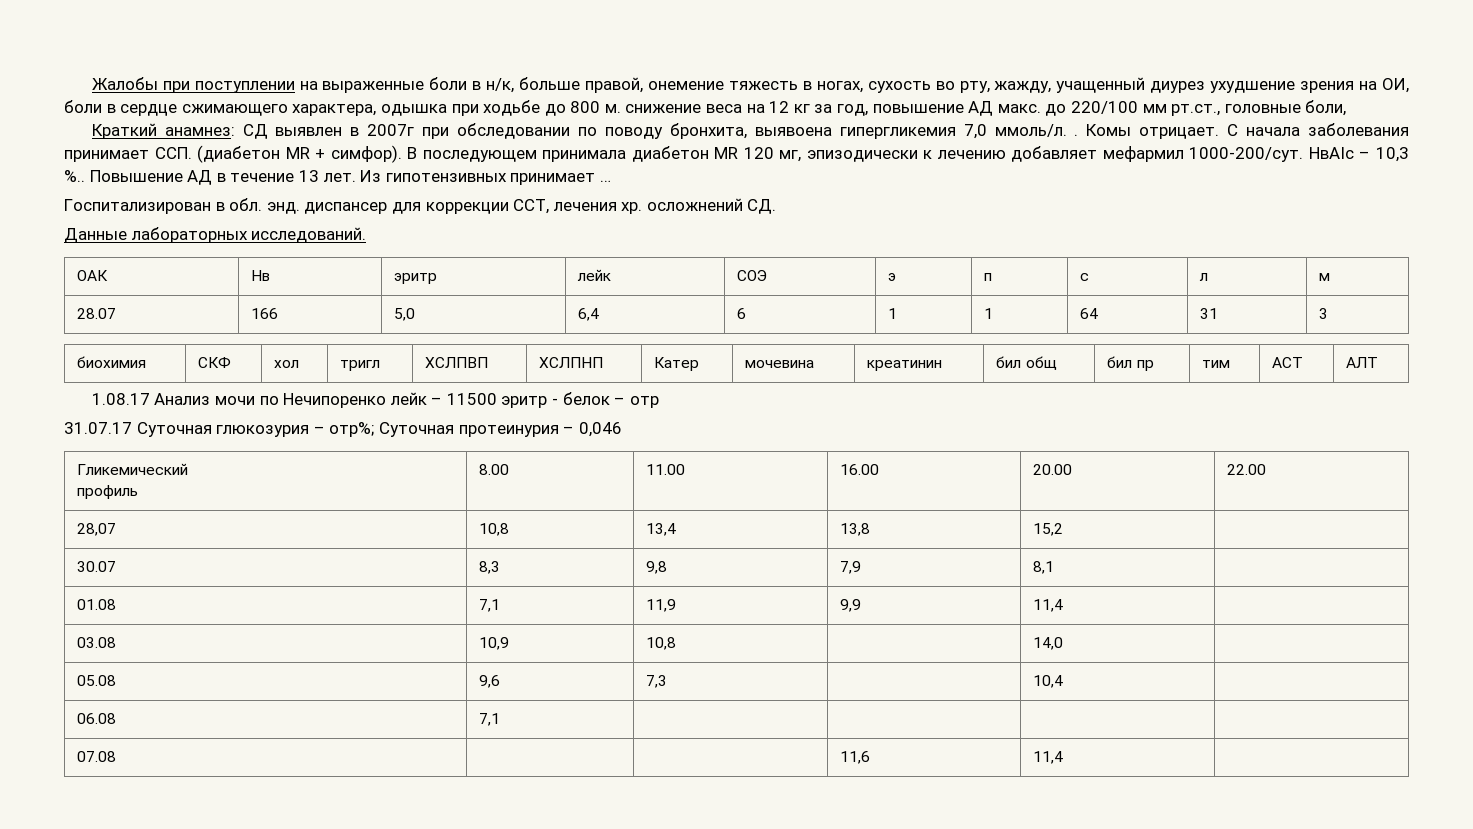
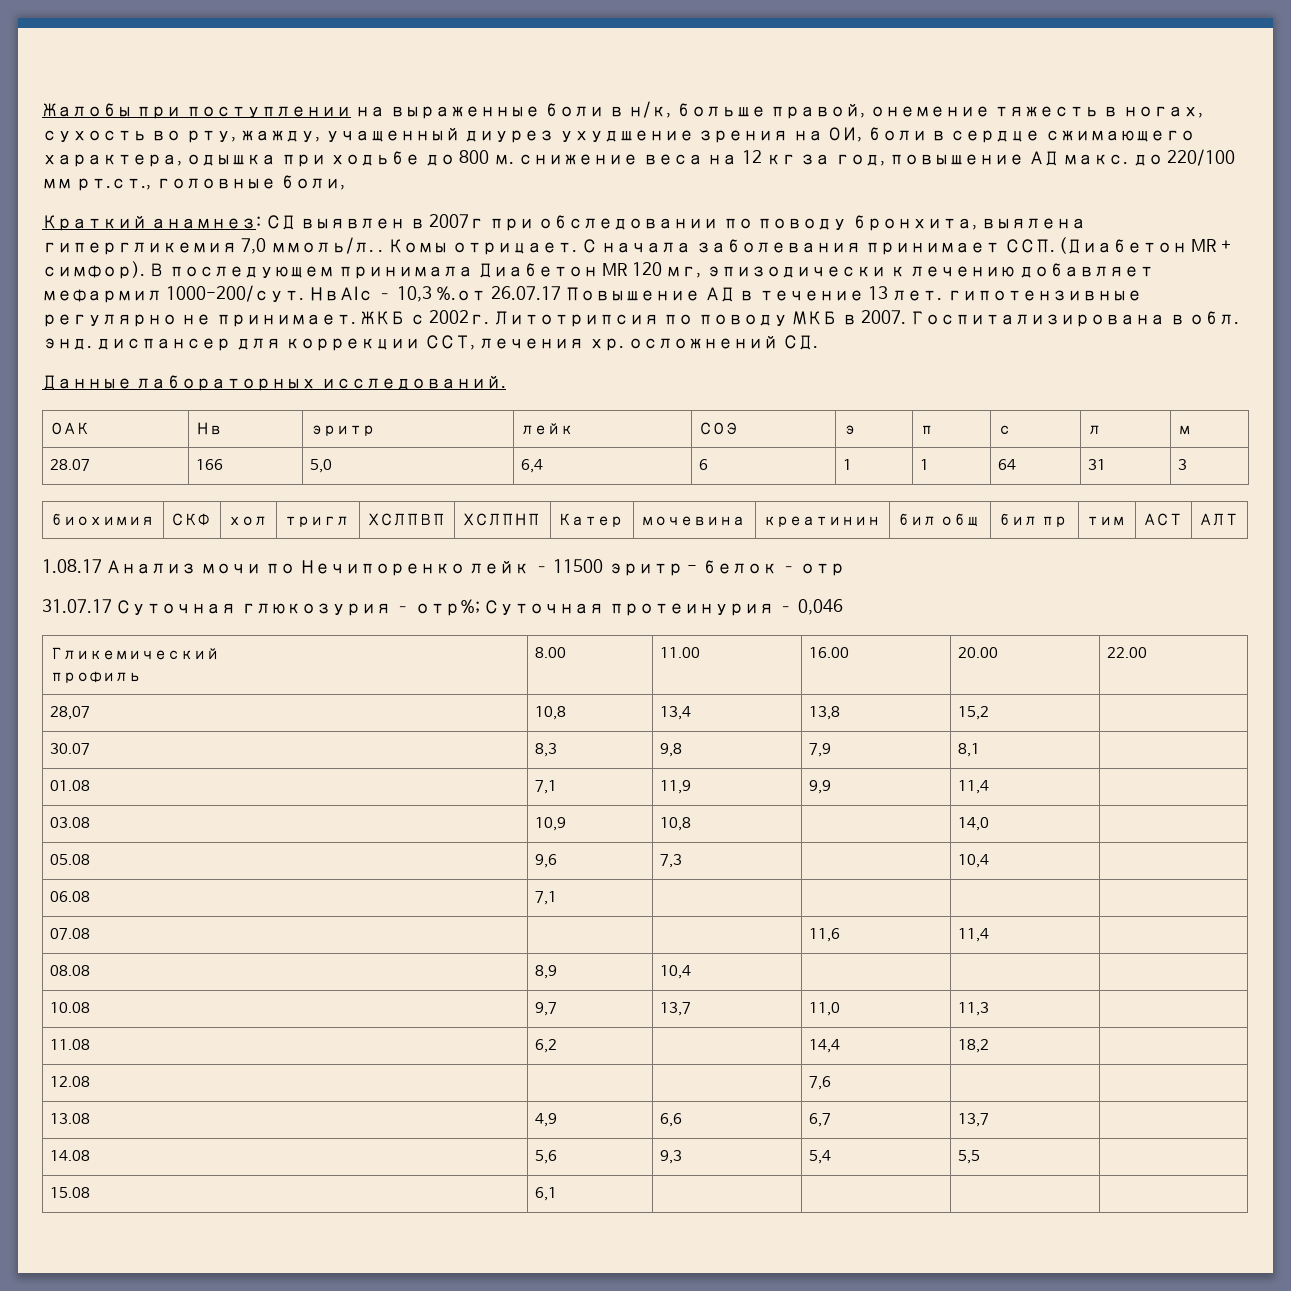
- Краткий анамнез: СД выявлен в 2007г при обследовании по поводу бронхита, выявоена гипергликемия 7,0 ммоль/л. .
+ Краткий анамнез: СД выявлен в 2007г при обследовании по поводу бронхита, выялена гипергликемия 7,0 ммоль/л. .
- С начала заболевания принимает ССП. (диабетон MR + симфор).
+ С начала заболевания принимает ССП. (Диабетон MR + симфор).
- В последующем принимала диабетон MR 120 мг, эпизодически к лечению добавляет мефармил 1000-200/сут.
+ В последующем принимала Диабетон MR 120 мг, эпизодически к лечению добавляет мефармил 1000-200/сут.
- НвАIс – 10,3 %.. Повышение АД в течение 13 лет. Из гипотензивных принимает …
- Госпитализирован в обл. энд. диспансер для коррекции ССТ, лечения хр. осложнений СД.
+ НвАIс – 10,3 %.от 26.07.17 Повышение АД в течение 13 лет. гипотензивные регулярно не принимает. ЖКБ с 2002г. Литотрипсия по поводу МКБ в 2007. Госпитализирована в обл. энд. диспансер для коррекции ССТ, лечения хр. осложнений СД.
+ 08.08 | 8,9 | 10,4 | | |
+ 10.08 | 9,7 | 13,7 | 11,0 | 11,3 |
+ 11.08 | 6,2 | | 14,4 | 18,2 |
+ 12.08 | | | 7,6 | |
+ 13.08 | 4,9 | 6,6 | 6,7 | 13,7 |
+ 14.08 | 5,6 | 9,3 | 5,4 | 5,5 |
+ 15.08 | 6,1 | | | |

